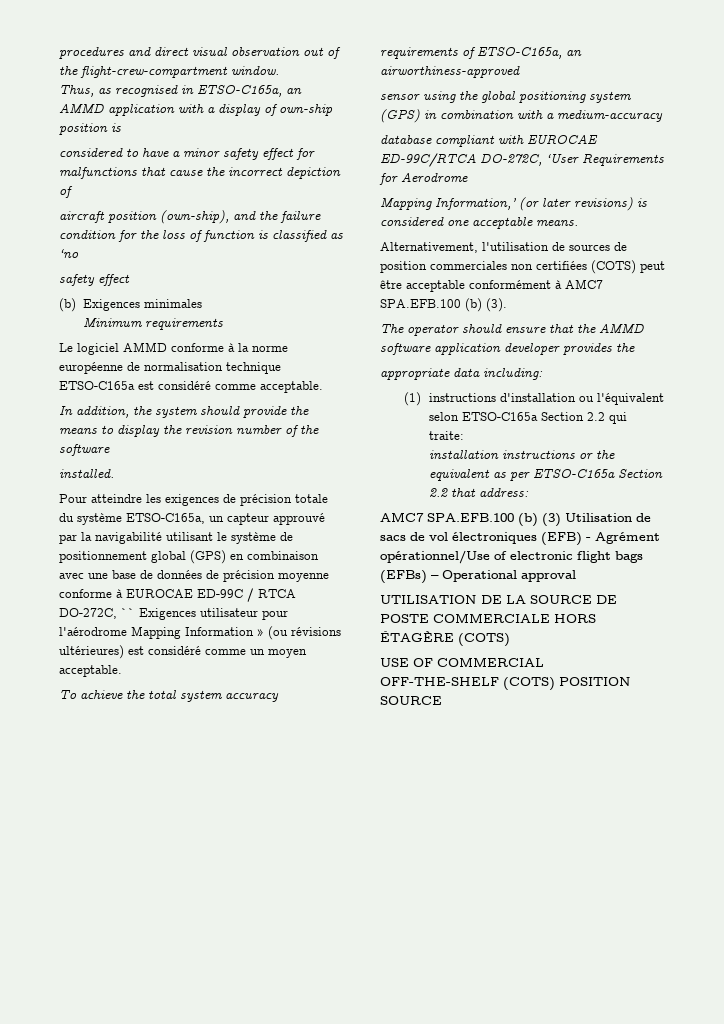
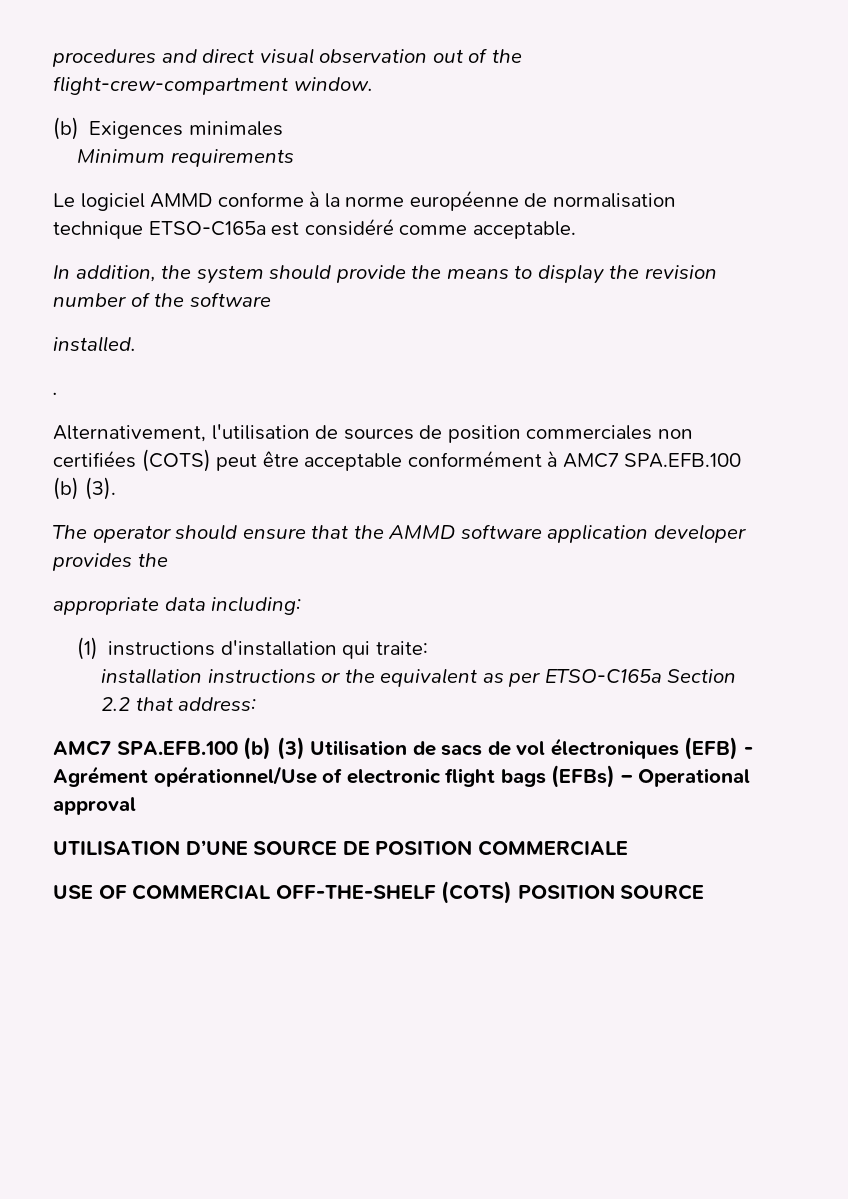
- Thus, as recognised in ETSO-C165a, an AMMD application with a display of own-ship position is
- considered to have a minor safety effect for malfunctions that cause the incorrect depiction of
- aircraft position (own-ship), and the failure condition for the loss of function is classified as ‘no
- safety effect
- Pour atteindre les exigences de précision totale du système ETSO-C165a, un capteur approuvé par la navigabilité utilisant le système de positionnement global (GPS) en combinaison avec une base de données de précision moyenne conforme à EUROCAE ED-99C / RTCA DO-272C, `` Exigences utilisateur pour l'aérodrome Mapping Information » (ou révisions ultérieures) est considéré comme un moyen acceptable.
- To achieve the total system accuracy requirements of ETSO-C165a, an airworthiness-approved
- sensor using the global positioning system (GPS) in combination with a medium-accuracy
- database compliant with EUROCAE ED-99C/RTCA DO-272C, ‘User Requirements for Aerodrome
- Mapping Information,’ (or later revisions) is considered one acceptable means.
+ .
- (1) instructions d'installation ou l'équivalent selon ETSO-C165a Section 2.2 qui traite:
+ (1) instructions d'installation qui traite:
- UTILISATION DE LA SOURCE DE POSTE COMMERCIALE HORS ÉTAGÈRE (COTS)
+ UTILISATION D’UNE SOURCE DE POSITION COMMERCIALE

